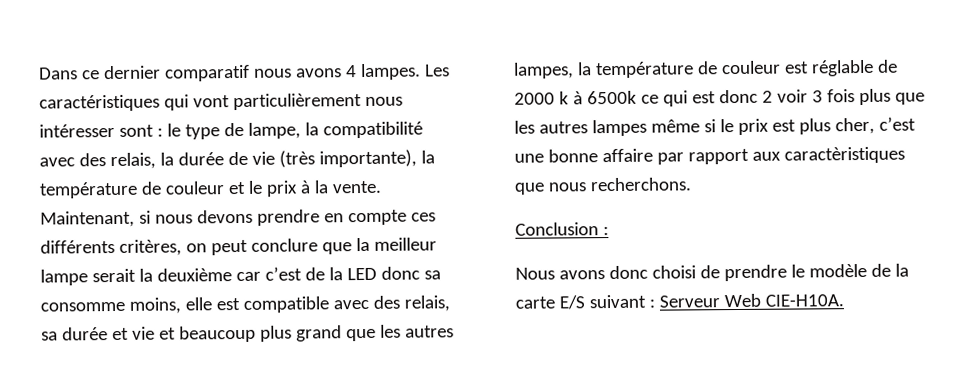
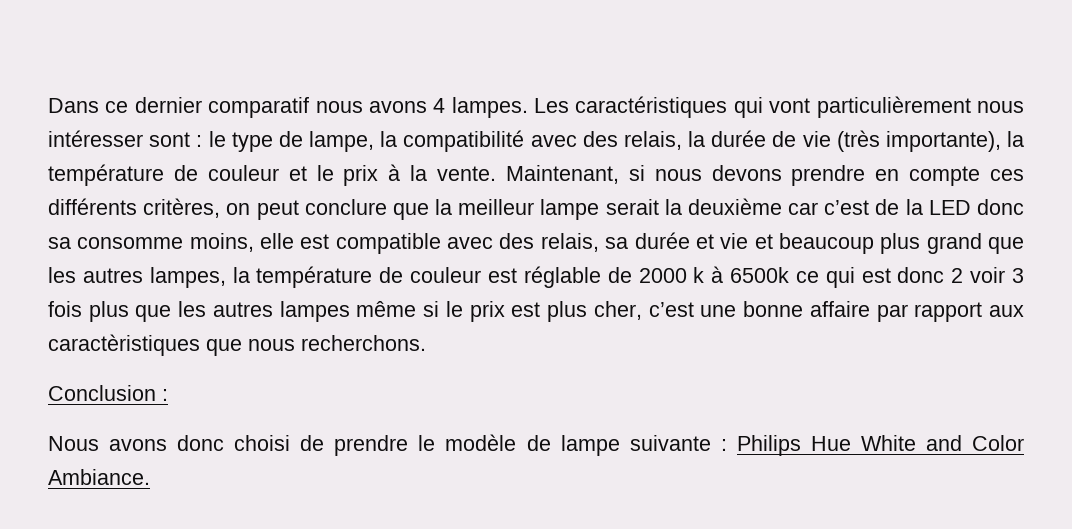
- Nous avons donc choisi de prendre le modèle de la carte E/S suivant : Serveur Web CIE-H10A.
+ Nous avons donc choisi de prendre le modèle de lampe suivante : Philips Hue White and Color Ambiance.

